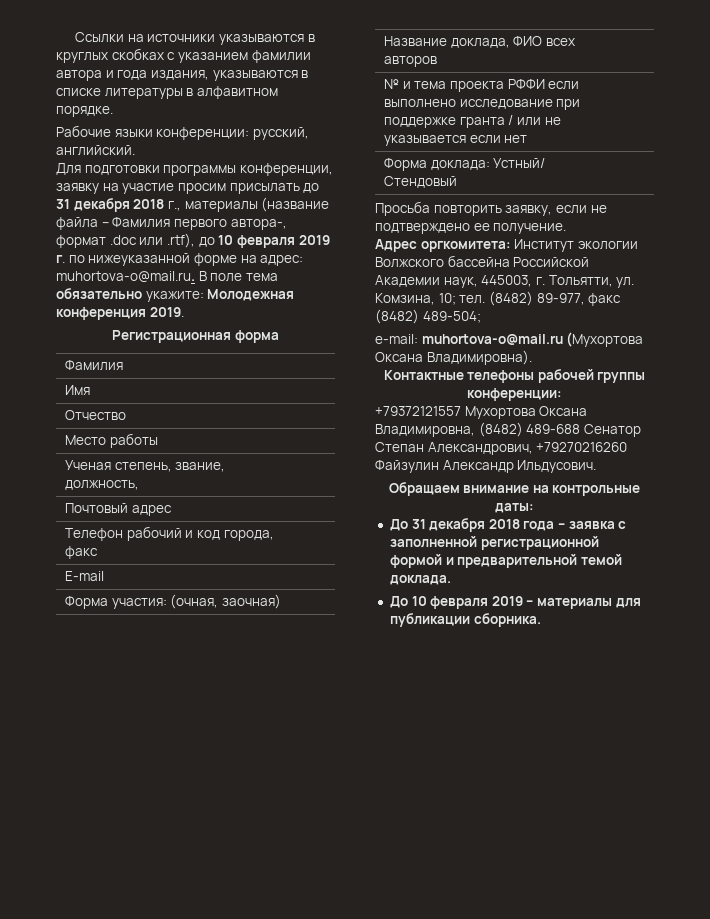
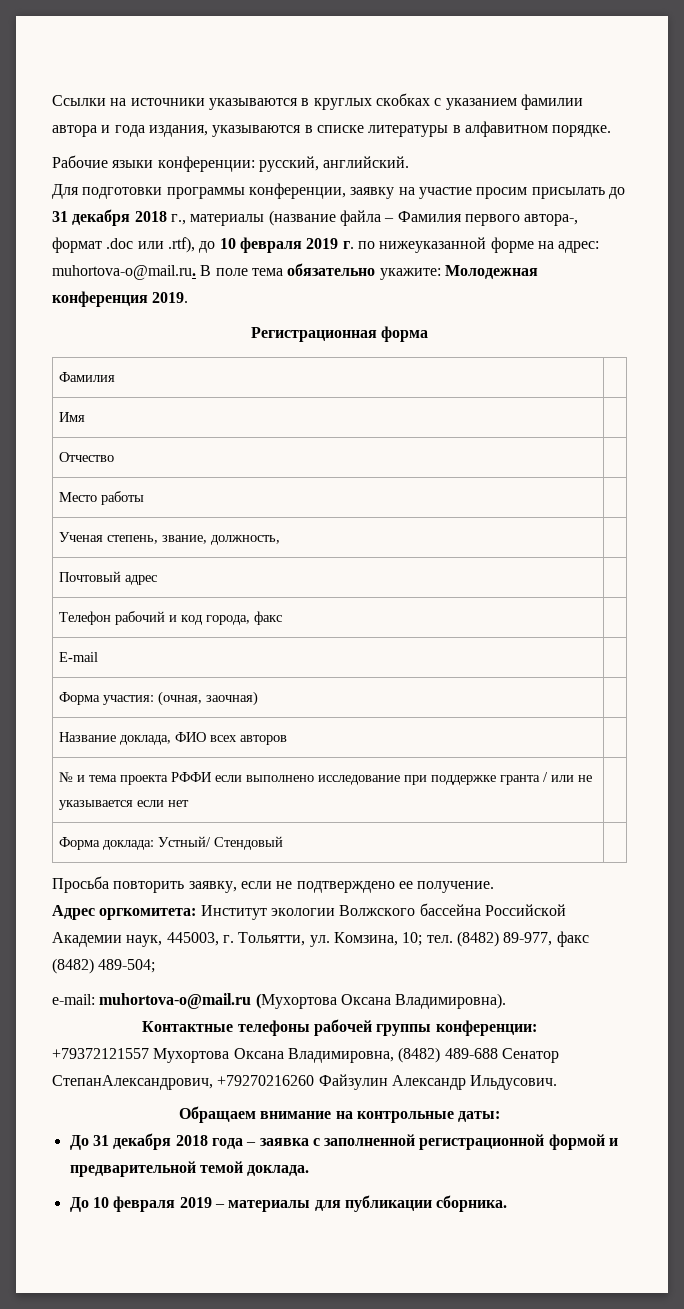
- +79372121557 Мухортова Оксана Владимировна, (8482) 489-688 Сенатор Степан Александрович, +79270216260 Файзулин Александр Ильдусович.
+ +79372121557 Мухортова Оксана Владимировна, (8482) 489-688 Сенатор СтепанАлександрович, +79270216260 Файзулин Александр Ильдусович.

